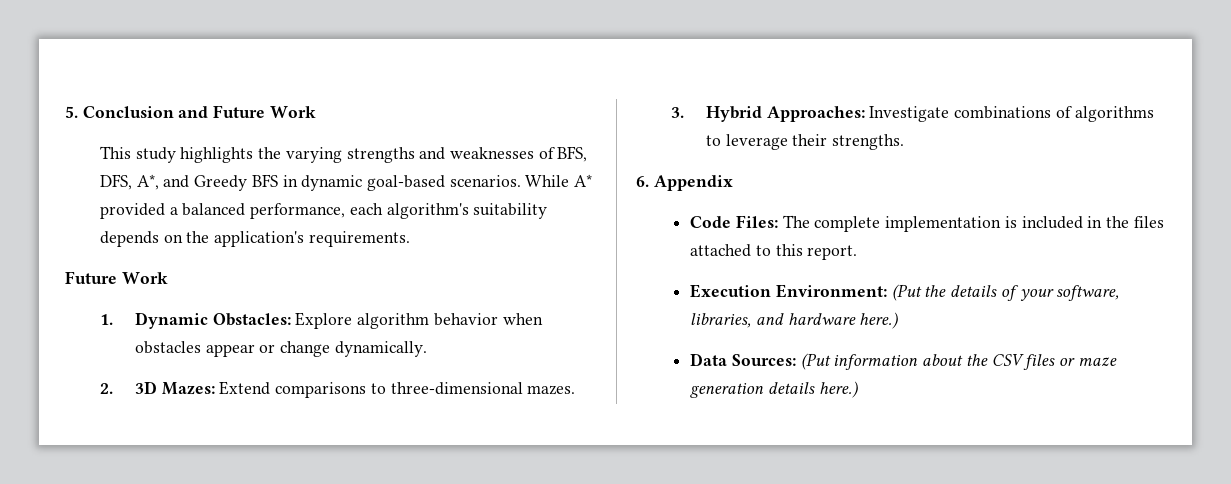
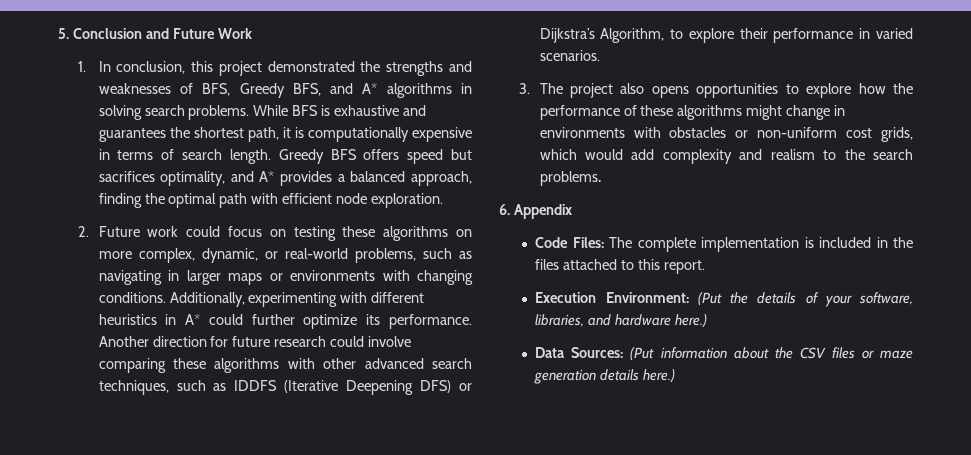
- This study highlights the varying strengths and weaknesses of BFS, DFS, A*, and Greedy BFS in dynamic goal-based scenarios. While A* provided a balanced performance, each algorithm's suitability depends on the application's requirements.
- Future Work
- 1. Dynamic Obstacles: Explore algorithm behavior when obstacles appear or change dynamically.
- 2. 3D Mazes: Extend comparisons to three-dimensional mazes.
- 3. Hybrid Approaches: Investigate combinations of algorithms to leverage their strengths.
+ 1. In conclusion, this project demonstrated the strengths and weaknesses of BFS, Greedy BFS, and A* algorithms in solving search problems. While BFS is exhaustive and guarantees the shortest path, it is computationally expensive in terms of search length. Greedy BFS offers speed but sacrifices optimality, and A* provides a balanced approach, finding the optimal path with efficient node exploration.
+ 2. Future work could focus on testing these algorithms on more complex, dynamic, or real-world problems, such as navigating in larger maps or environments with changing conditions. Additionally, experimenting with different heuristics in A* could further optimize its performance. Another direction for future research could involve comparing these algorithms with other advanced search techniques, such as IDDFS (Iterative Deepening DFS) or Dijkstra’s Algorithm, to explore their performance in varied scenarios.
+ 3. The project also opens opportunities to explore how the performance of these algorithms might change in environments with obstacles or non-uniform cost grids, which would add complexity and realism to the search problems.

